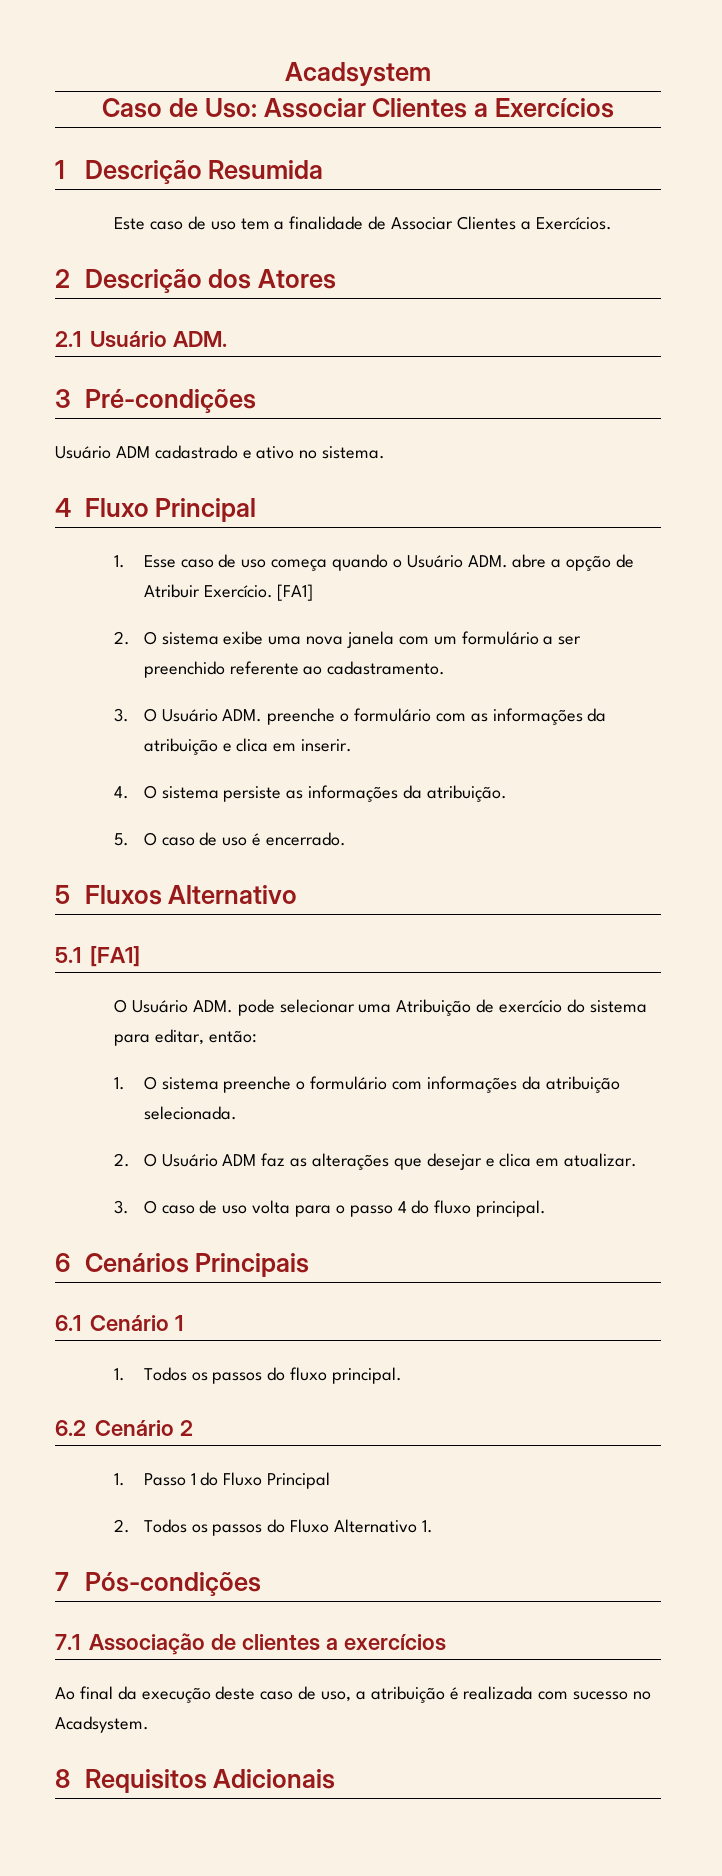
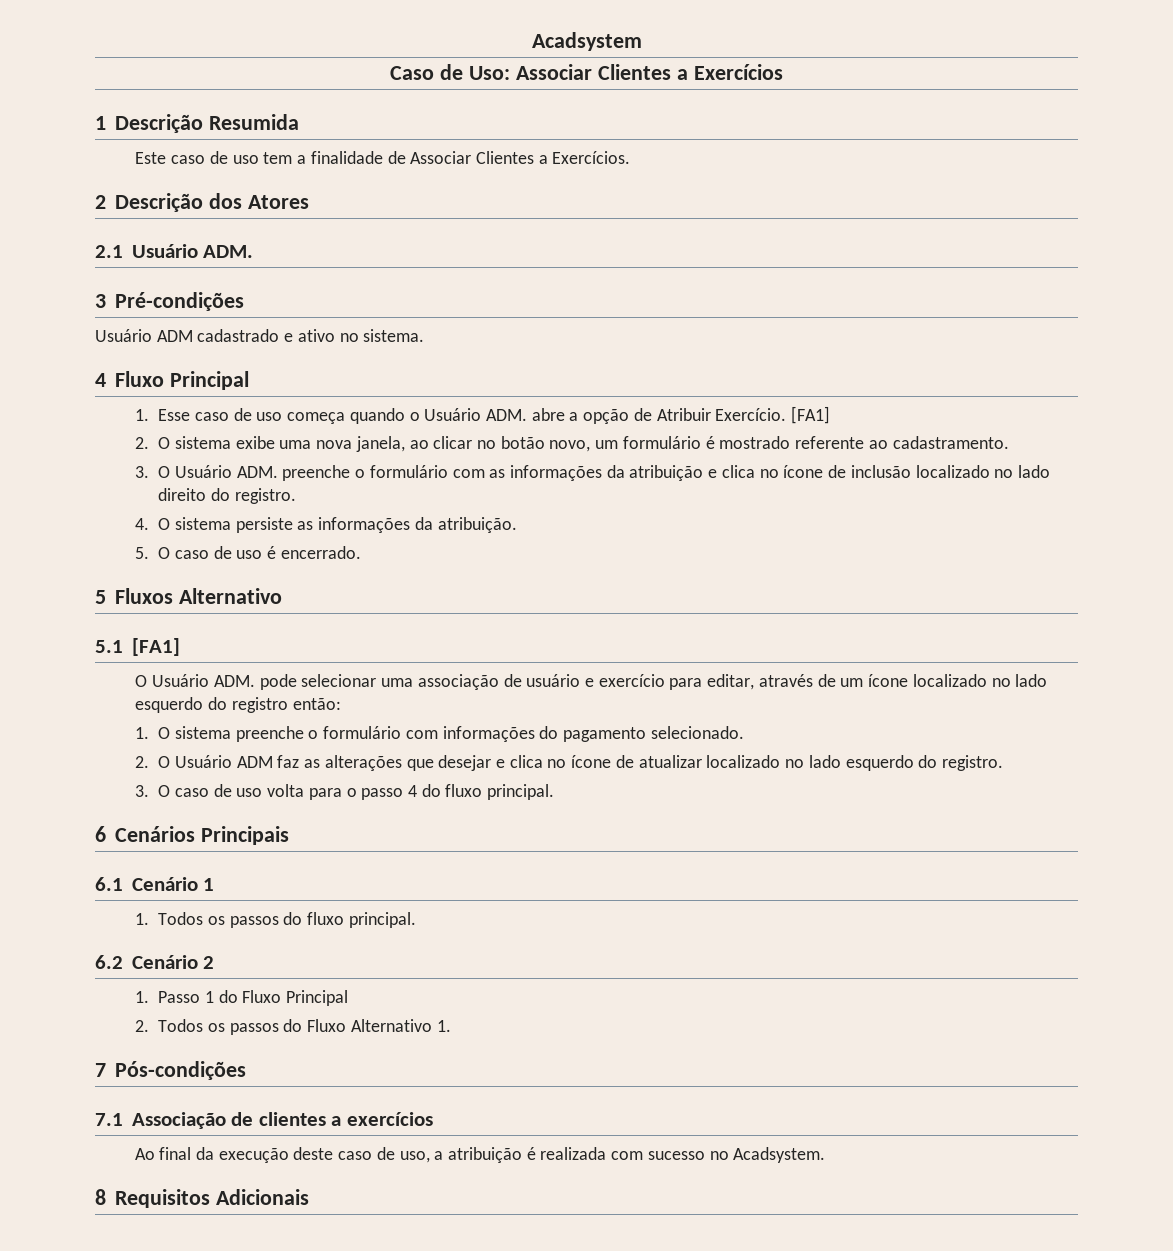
- 2. O sistema exibe uma nova janela com um formulário a ser preenchido referente ao cadastramento.
+ 2. O sistema exibe uma nova janela, ao clicar no botão novo, um formulário é mostrado referente ao cadastramento.
- 3. O Usuário ADM. preenche o formulário com as informações da atribuição e clica em inserir.
+ 3. O Usuário ADM. preenche o formulário com as informações da atribuição e clica no ícone de inclusão localizado no lado direito do registro.
- O Usuário ADM. pode selecionar uma Atribuição de exercício do sistema para editar, então:
+ O Usuário ADM. pode selecionar uma associação de usuário e exercício para editar, através de um ícone localizado no lado esquerdo do registro então:
- 1. O sistema preenche o formulário com informações da atribuição selecionada.
+ 1. O sistema preenche o formulário com informações do pagamento selecionado.
- 2. O Usuário ADM faz as alterações que desejar e clica em atualizar.
+ 2. O Usuário ADM faz as alterações que desejar e clica no ícone de atualizar localizado no lado esquerdo do registro.

